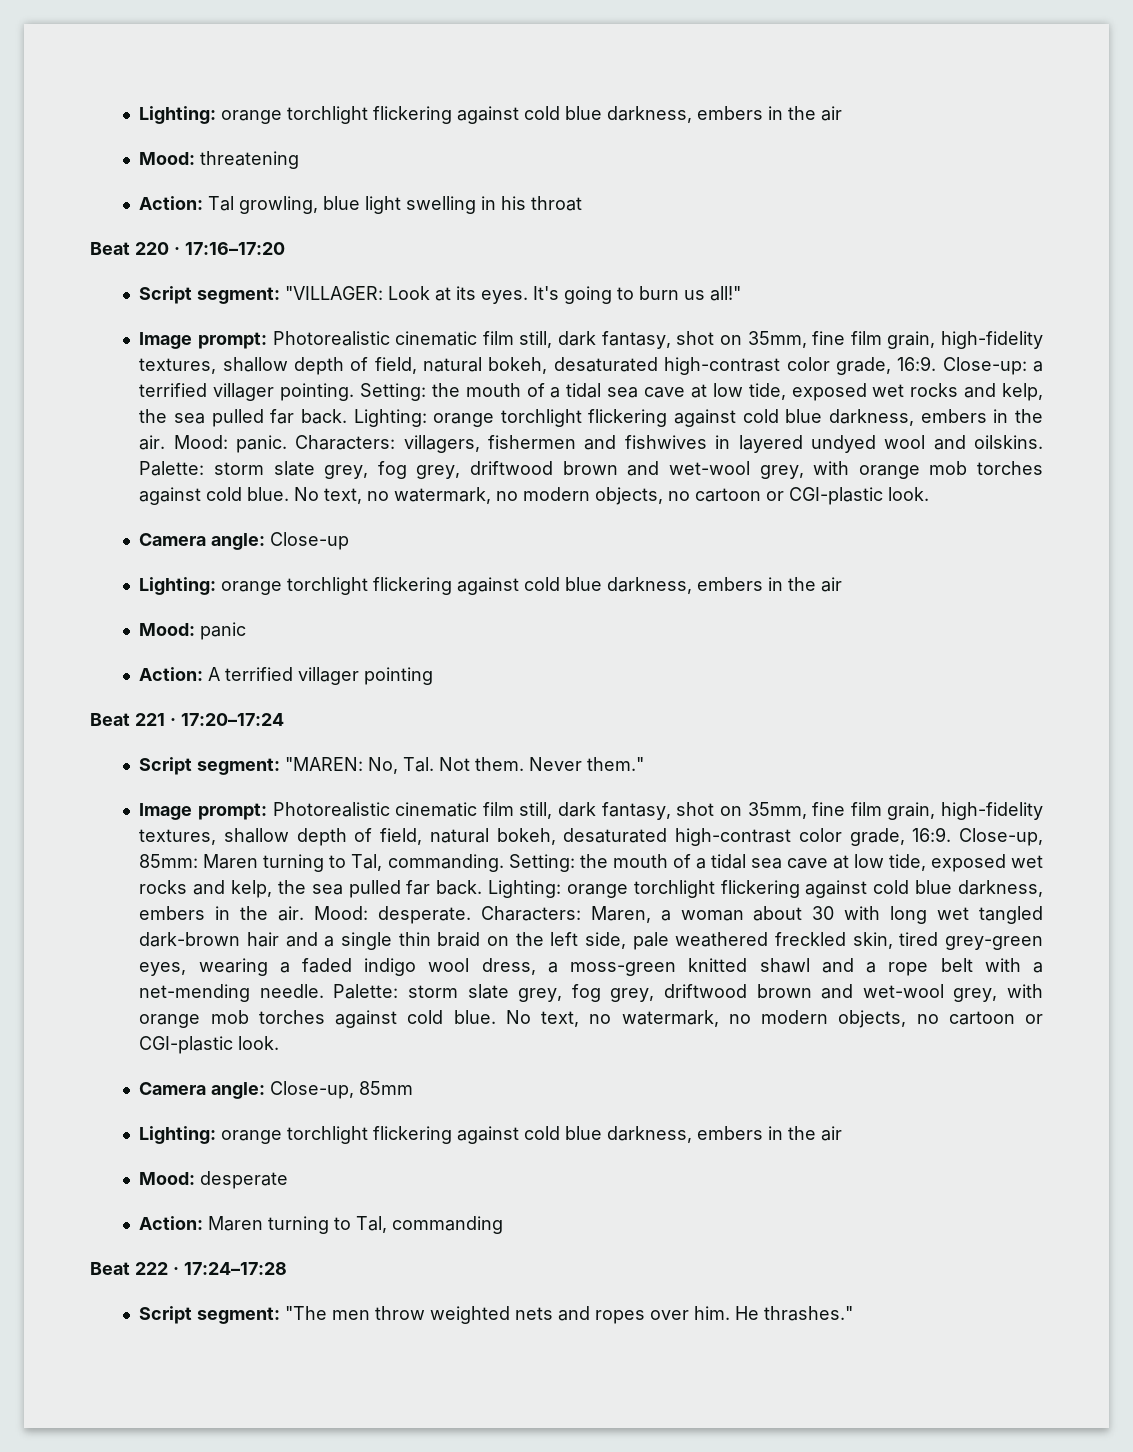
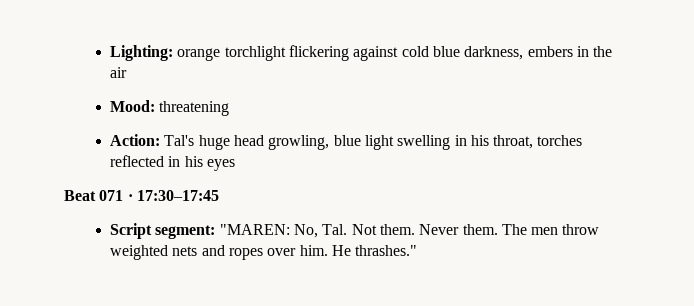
- Action: Tal growling, blue light swelling in his throat
- Beat 220 · 17:16–17:20
- Script segment: "VILLAGER: Look at its eyes. It's going to burn us all!"
- Image prompt: Photorealistic cinematic film still, dark fantasy, shot on 35mm, fine film grain, high-fidelity textures, shallow depth of field, natural bokeh, desaturated high-contrast color grade, 16:9. Close-up: a terrified villager pointing. Setting: the mouth of a tidal sea cave at low tide, exposed wet rocks and kelp, the sea pulled far back. Lighting: orange torchlight flickering against cold blue darkness, embers in the air. Mood: panic. Characters: villagers, fishermen and fishwives in layered undyed wool and oilskins. Palette: storm slate grey, fog grey, driftwood brown and wet-wool grey, with orange mob torches against cold blue. No text, no watermark, no modern objects, no cartoon or CGI-plastic look.
- Camera angle: Close-up
- Lighting: orange torchlight flickering against cold blue darkness, embers in the air
- Mood: panic
- Action: A terrified villager pointing
- Beat 221 · 17:20–17:24
+ Action: Tal's huge head growling, blue light swelling in his throat, torches reflected in his eyes
+ Beat 071 · 17:30–17:45
- Never them."
- Image prompt: Photorealistic cinematic film still, dark fantasy, shot on 35mm, fine film grain, high-fidelity textures, shallow depth of field, natural bokeh, desaturated high-contrast color grade, 16:9. Close-up, 85mm: Maren turning to Tal, commanding. Setting: the mouth of a tidal sea cave at low tide, exposed wet rocks and kelp, the sea pulled far back. Lighting: orange torchlight flickering against cold blue darkness, embers in the air. Mood: desperate. Characters: Maren, a woman about 30 with long wet tangled dark-brown hair and a single thin braid on the left side, pale weathered freckled skin, tired grey-green eyes, wearing a faded indigo wool dress, a moss-green knitted shawl and a rope belt with a net-mending needle. Palette: storm slate grey, fog grey, driftwood brown and wet-wool grey, with orange mob torches against cold blue. No text, no watermark, no modern objects, no cartoon or CGI-plastic look.
- Camera angle: Close-up, 85mm
- Lighting: orange torchlight flickering against cold blue darkness, embers in the air
- Mood: desperate
- Action: Maren turning to Tal, commanding
- Beat 222 · 17:24–17:28
- Script segment: "The men throw weighted nets and ropes over him.
+ Never them. The men throw weighted nets and ropes over him.

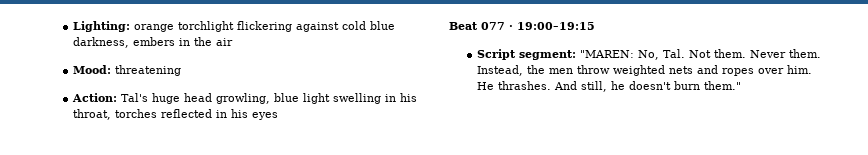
- Beat 071 · 17:30–17:45
+ Beat 077 · 19:00–19:15
- The men throw weighted nets and ropes over him.
+ Instead, the men throw weighted nets and ropes over him.
- He thrashes."
+ He thrashes. And still, he doesn't burn them."

